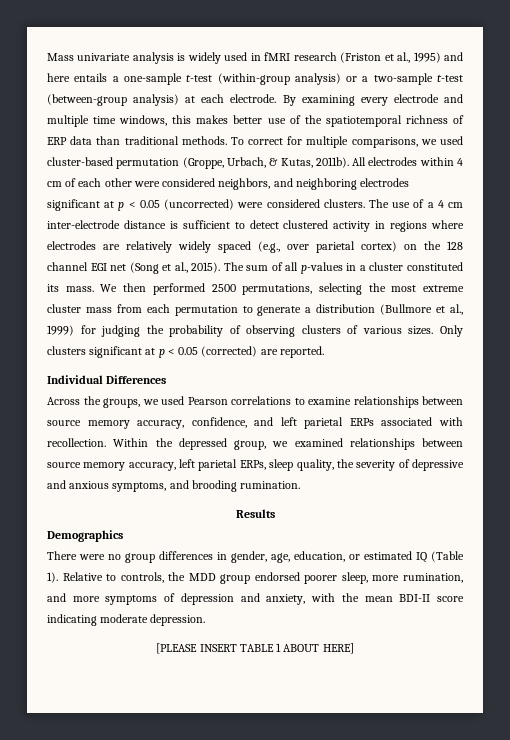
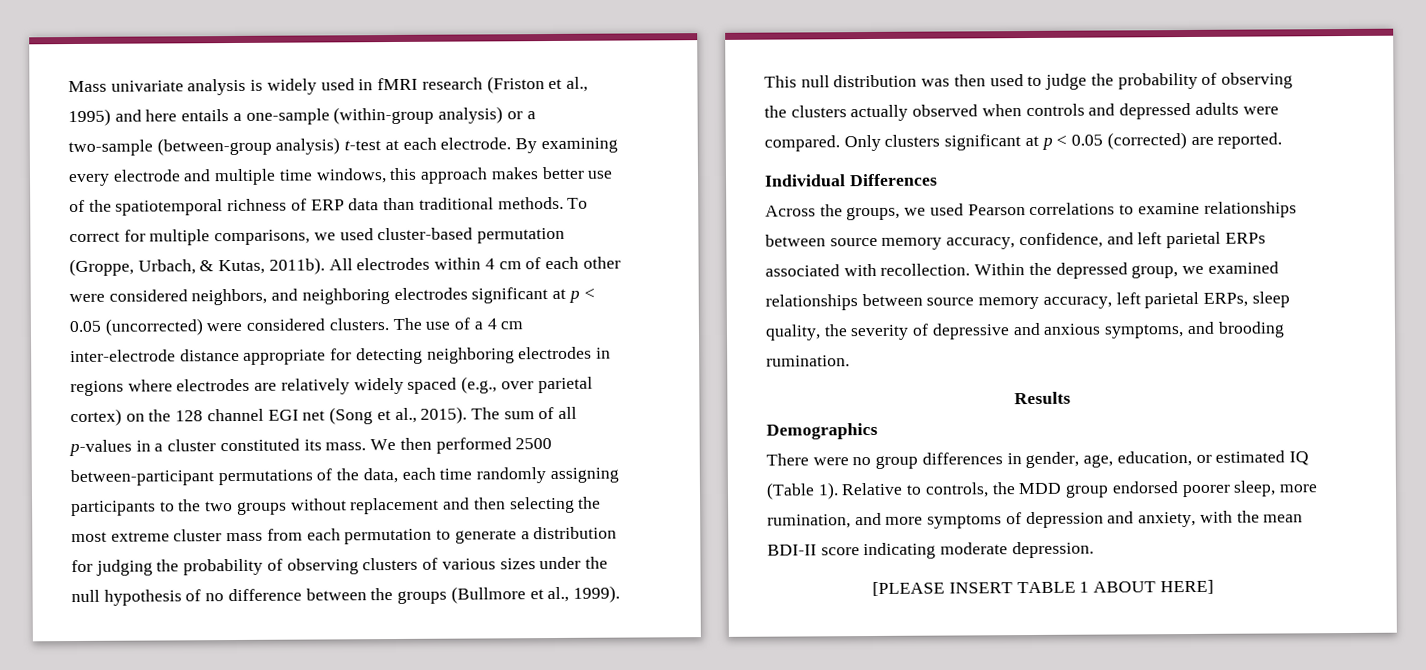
- Mass univariate analysis is widely used in fMRI research (Friston et al., 1995) and here entails a one-sample t-test (within-group analysis) or a two-sample t-test (between-group analysis) at each electrode.
+ Mass univariate analysis is widely used in fMRI research (Friston et al., 1995) and here entails a one-sample (within-group analysis) or a two-sample (between-group analysis) t-test at each electrode.
- By examining every electrode and multiple time windows, this makes better use of the spatiotemporal richness of ERP data than traditional methods.
+ By examining every electrode and multiple time windows, this approach makes better use of the spatiotemporal richness of ERP data than traditional methods.
- The use of a 4 cm inter-electrode distance is sufficient to detect clustered activity in regions where electrodes are relatively widely spaced (e.g., over parietal cortex) on the 128 channel EGI net (Song et al., 2015).
+ The use of a 4 cm inter-electrode distance appropriate for detecting neighboring electrodes in regions where electrodes are relatively widely spaced (e.g., over parietal cortex) on the 128 channel EGI net (Song et al., 2015).
- We then performed 2500 permutations, selecting the most extreme cluster mass from each permutation to generate a distribution (Bullmore et al., 1999) for judging the probability of observing clusters of various sizes.
+ We then performed 2500 between-participant permutations of the data, each time randomly assigning participants to the two groups without replacement and then selecting the most extreme cluster mass from each permutation to generate a distribution for judging the probability of observing clusters of various sizes under the null hypothesis of no difference between the groups (Bullmore et al., 1999). This null distribution was then used to judge the probability of observing the clusters actually observed when controls and depressed adults were compared.

